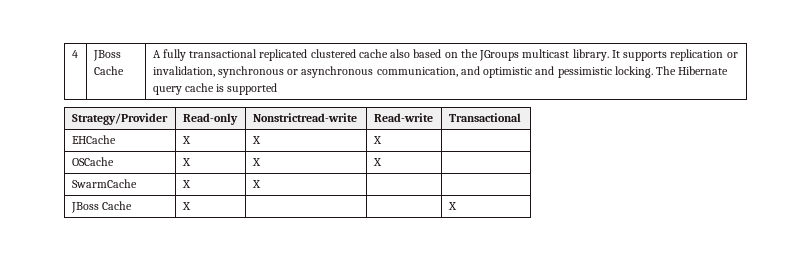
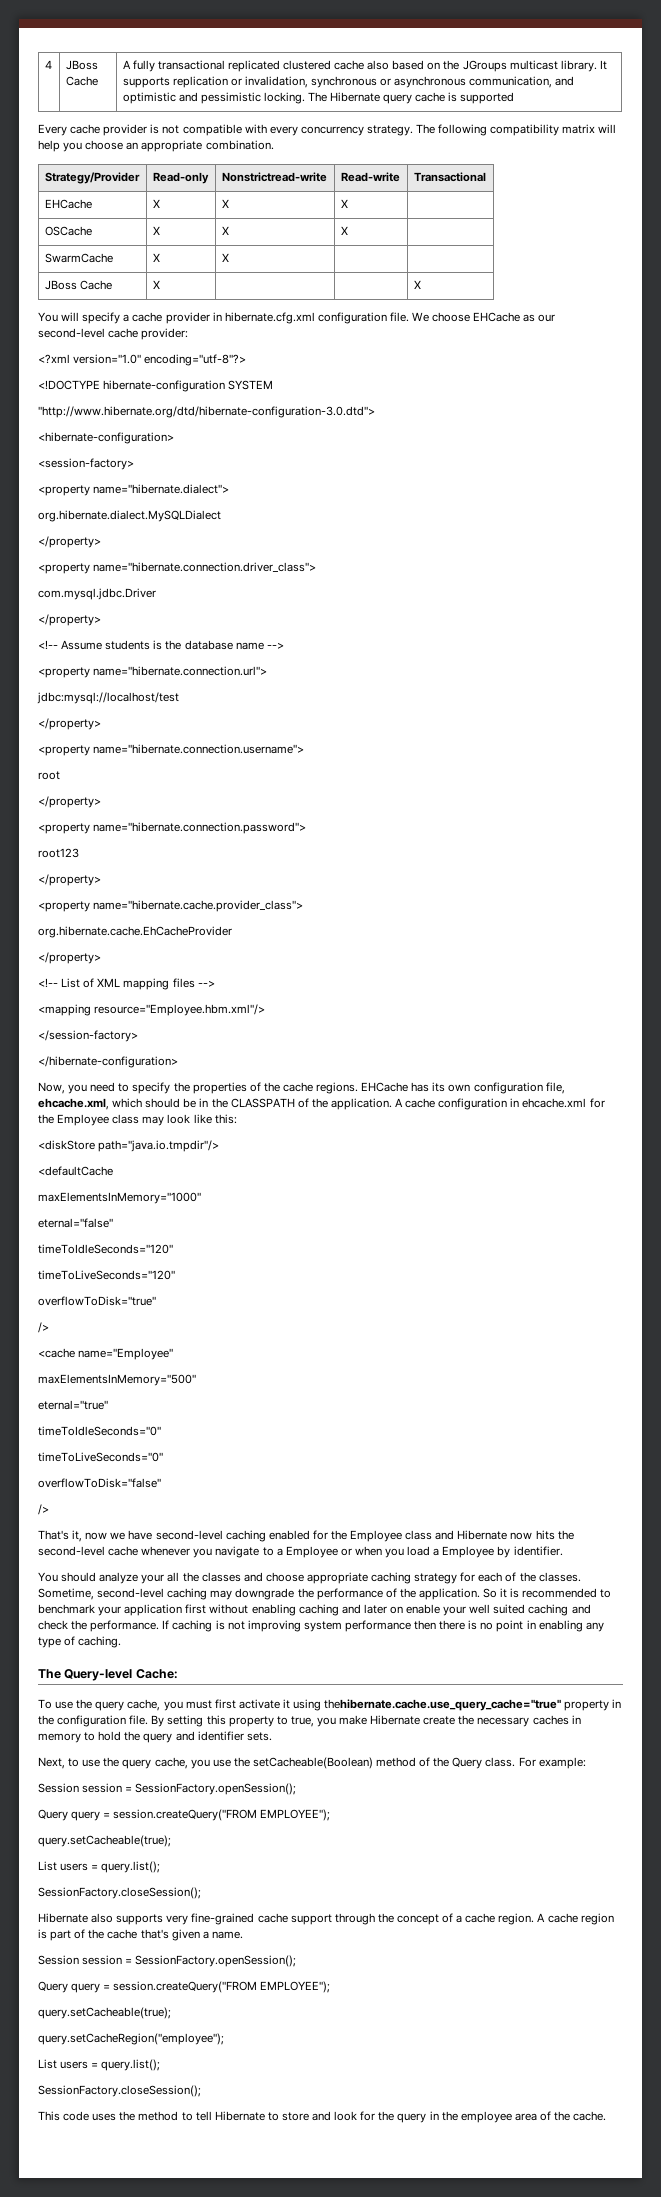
+ Every cache provider is not compatible with every concurrency strategy. The following compatibility matrix will help you choose an appropriate combination.
+ You will specify a cache provider in hibernate.cfg.xml configuration file. We choose EHCache as our second-level cache provider:
+ <?xml version="1.0" encoding="utf-8"?>
+ <!DOCTYPE hibernate-configuration SYSTEM
+ "http://www.hibernate.org/dtd/hibernate-configuration-3.0.dtd">
+ <hibernate-configuration>
+ <session-factory>
+ <property name="hibernate.dialect">
+ org.hibernate.dialect.MySQLDialect
+ </property>
+ <property name="hibernate.connection.driver_class">
+ com.mysql.jdbc.Driver
+ </property>
+ <!-- Assume students is the database name -->
+ <property name="hibernate.connection.url">
+ jdbc:mysql://localhost/test
+ </property>
+ <property name="hibernate.connection.username">
+ root
+ </property>
+ <property name="hibernate.connection.password">
+ root123
+ </property>
+ <property name="hibernate.cache.provider_class">
+ org.hibernate.cache.EhCacheProvider
+ </property>
+ <!-- List of XML mapping files -->
+ <mapping resource="Employee.hbm.xml"/>
+ </session-factory>
+ </hibernate-configuration>
+ Now, you need to specify the properties of the cache regions. EHCache has its own configuration file, ehcache.xml, which should be in the CLASSPATH of the application. A cache configuration in ehcache.xml for the Employee class may look like this:
+ <diskStore path="java.io.tmpdir"/>
+ <defaultCache
+ maxElementsInMemory="1000"
+ eternal="false"
+ timeToIdleSeconds="120"
+ timeToLiveSeconds="120"
+ overflowToDisk="true"
+ />
+ <cache name="Employee"
+ maxElementsInMemory="500"
+ eternal="true"
+ timeToIdleSeconds="0"
+ timeToLiveSeconds="0"
+ overflowToDisk="false"
+ />
+ That's it, now we have second-level caching enabled for the Employee class and Hibernate now hits the second-level cache whenever you navigate to a Employee or when you load a Employee by identifier.
+ You should analyze your all the classes and choose appropriate caching strategy for each of the classes. Sometime, second-level caching may downgrade the performance of the application. So it is recommended to benchmark your application first without enabling caching and later on enable your well suited caching and check the performance. If caching is not improving system performance then there is no point in enabling any type of caching.
+ The Query-level Cache:
+ To use the query cache, you must first activate it using thehibernate.cache.use_query_cache="true" property in the configuration file. By setting this property to true, you make Hibernate create the necessary caches in memory to hold the query and identifier sets.
+ Next, to use the query cache, you use the setCacheable(Boolean) method of the Query class. For example:
+ Session session = SessionFactory.openSession();
+ Query query = session.createQuery("FROM EMPLOYEE");
+ query.setCacheable(true);
+ List users = query.list();
+ SessionFactory.closeSession();
+ Hibernate also supports very fine-grained cache support through the concept of a cache region. A cache region is part of the cache that's given a name.
+ Session session = SessionFactory.openSession();
+ Query query = session.createQuery("FROM EMPLOYEE");
+ query.setCacheable(true);
+ query.setCacheRegion("employee");
+ List users = query.list();
+ SessionFactory.closeSession();
+ This code uses the method to tell Hibernate to store and look for the query in the employee area of the cache.

